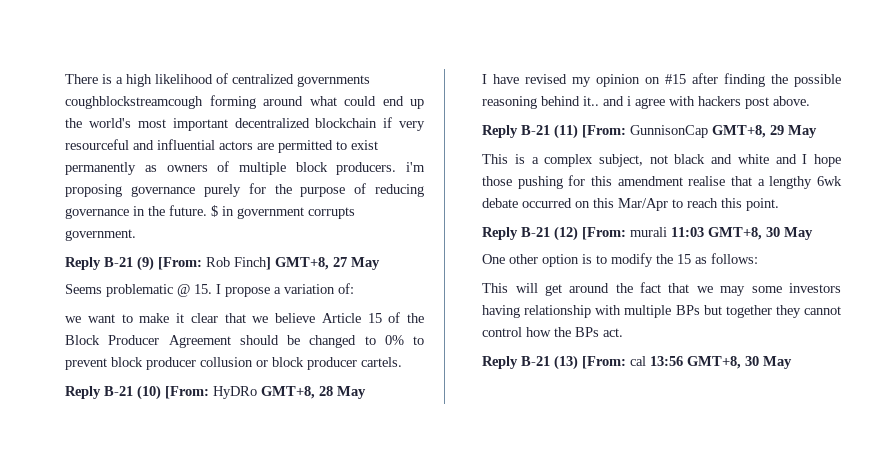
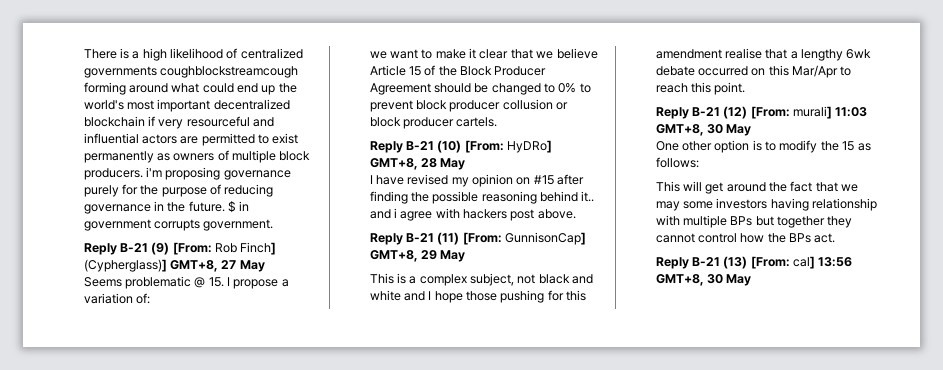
- Reply B-21 (9) [From: Rob Finch] GMT+8, 27 May
+ Reply B-21 (9) [From: Rob Finch] (Cypherglass)] GMT+8, 27 May
- Reply B-21 (10) [From: HyDRo GMT+8, 28 May
+ Reply B-21 (10) [From: HyDRo] GMT+8, 28 May
- Reply B-21 (11) [From: GunnisonCap GMT+8, 29 May
+ Reply B-21 (11) [From: GunnisonCap] GMT+8, 29 May
- Reply B-21 (12) [From: murali 11:03 GMT+8, 30 May
+ Reply B-21 (12) [From: murali] 11:03 GMT+8, 30 May
- Reply B-21 (13) [From: cal 13:56 GMT+8, 30 May
+ Reply B-21 (13) [From: cal] 13:56 GMT+8, 30 May

